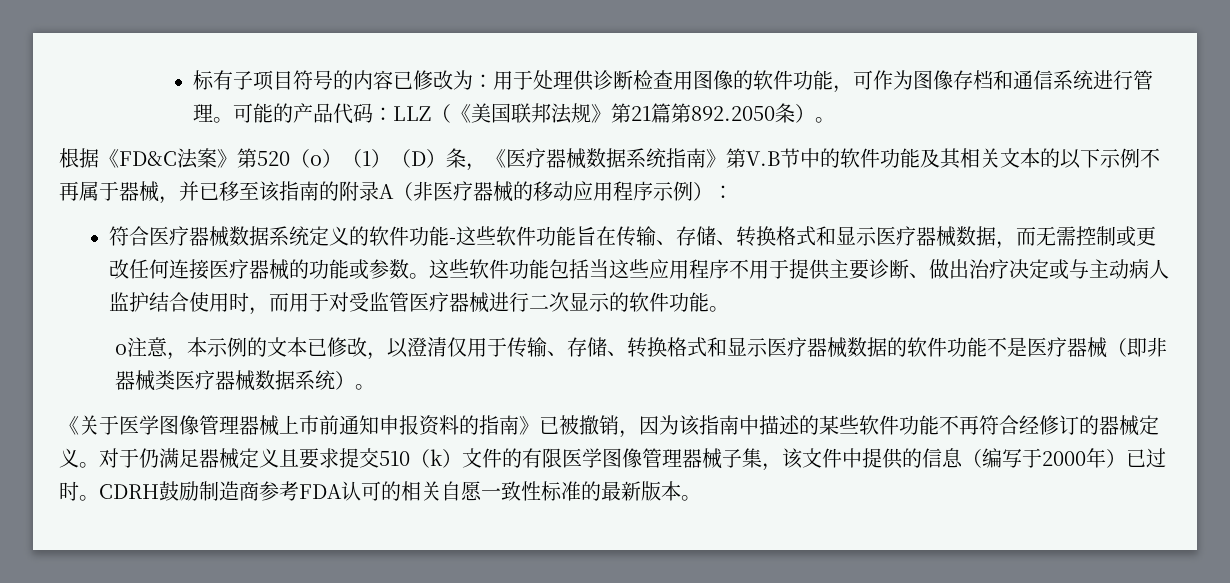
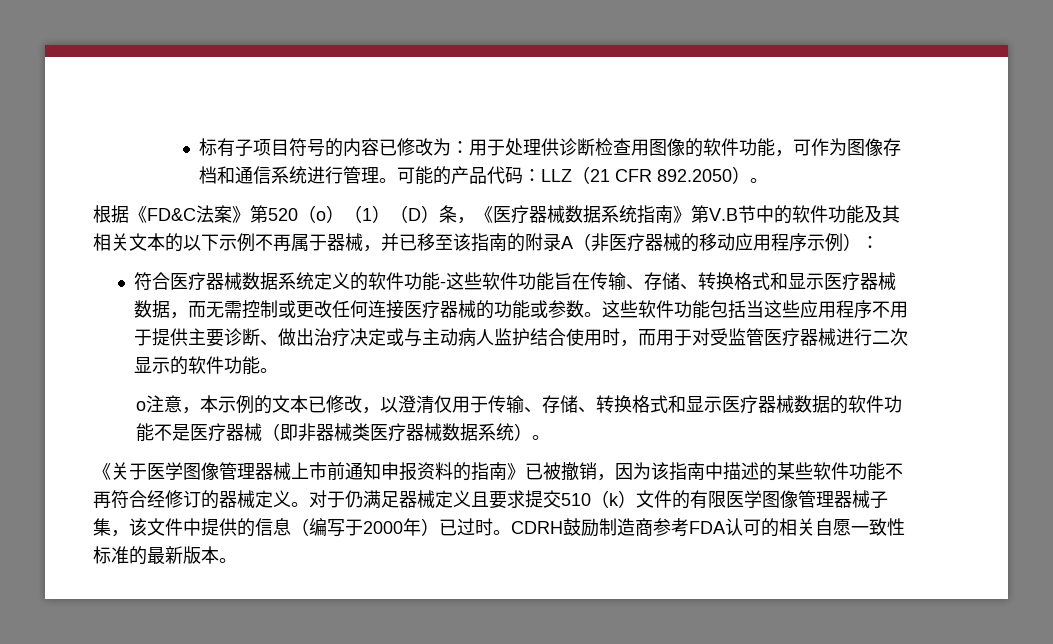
- 可能的产品代码：LLZ（《美国联邦法规》第21篇第892.2050条）。
+ 可能的产品代码：LLZ（21 CFR 892.2050）。

